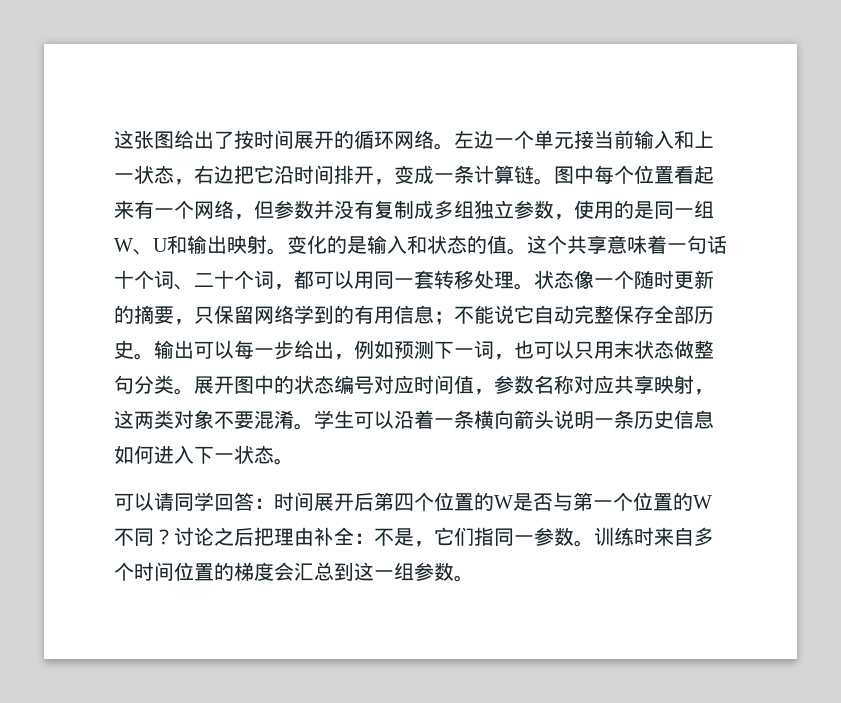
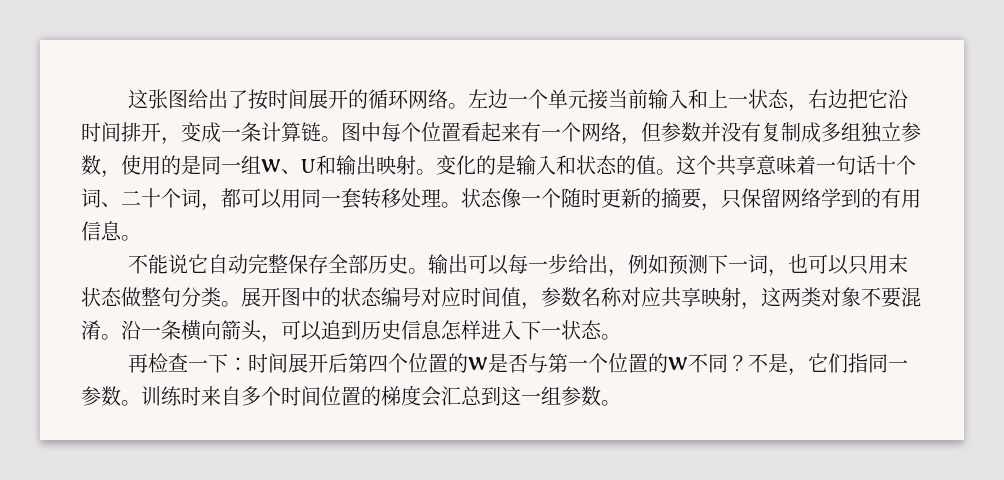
- 状态像一个随时更新的摘要，只保留网络学到的有用信息；不能说它自动完整保存全部历史。
+ 状态像一个随时更新的摘要，只保留网络学到的有用信息。
+ 不能说它自动完整保存全部历史。
- 学生可以沿着一条横向箭头说明一条历史信息如何进入下一状态。
+ 沿一条横向箭头，可以追到历史信息怎样进入下一状态。
- 可以请同学回答：时间展开后第四个位置的W是否与第一个位置的W不同？
+ 再检查一下：时间展开后第四个位置的W是否与第一个位置的W不同？
- 讨论之后把理由补全：不是，它们指同一参数。
+ 不是，它们指同一参数。

